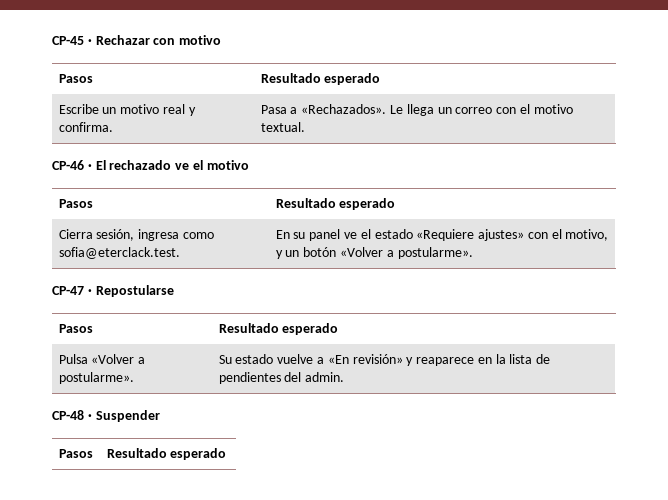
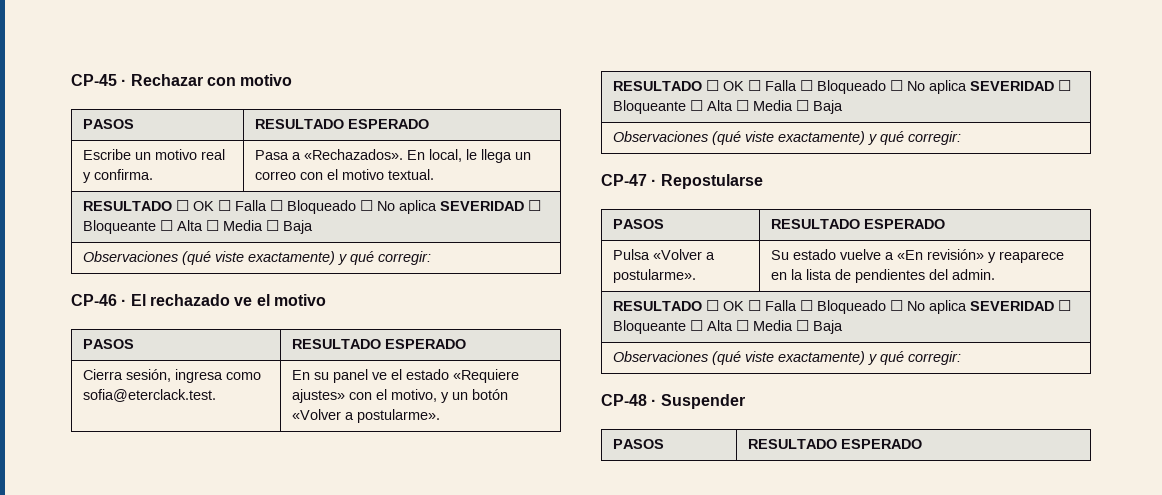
  CP-45 · Rechazar con motivo
- Pasos | Resultado esperado
+ PASOS | RESULTADO ESPERADO
- Escribe un motivo real y confirma. | Pasa a «Rechazados». Le llega un correo con el motivo textual.
+ Escribe un motivo real y confirma. | Pasa a «Rechazados». En local, le llega un correo con el motivo textual.
+ RESULTADO ☐ OK ☐ Falla ☐ Bloqueado ☐ No aplica SEVERIDAD ☐ Bloqueante ☐ Alta ☐ Media ☐ Baja
+ Observaciones (qué viste exactamente) y qué corregir:
  CP-46 · El rechazado ve el motivo
- Pasos | Resultado esperado
+ PASOS | RESULTADO ESPERADO
  Cierra sesión, ingresa como sofia@eterclack.test. | En su panel ve el estado «Requiere ajustes» con el motivo, y un botón «Volver a postularme».
+ RESULTADO ☐ OK ☐ Falla ☐ Bloqueado ☐ No aplica SEVERIDAD ☐ Bloqueante ☐ Alta ☐ Media ☐ Baja
+ Observaciones (qué viste exactamente) y qué corregir:
  CP-47 · Repostularse
- Pasos | Resultado esperado
+ PASOS | RESULTADO ESPERADO
  Pulsa «Volver a postularme». | Su estado vuelve a «En revisión» y reaparece en la lista de pendientes del admin.
+ RESULTADO ☐ OK ☐ Falla ☐ Bloqueado ☐ No aplica SEVERIDAD ☐ Bloqueante ☐ Alta ☐ Media ☐ Baja
+ Observaciones (qué viste exactamente) y qué corregir:
  CP-48 · Suspender
- Pasos | Resultado esperado
+ PASOS | RESULTADO ESPERADO

